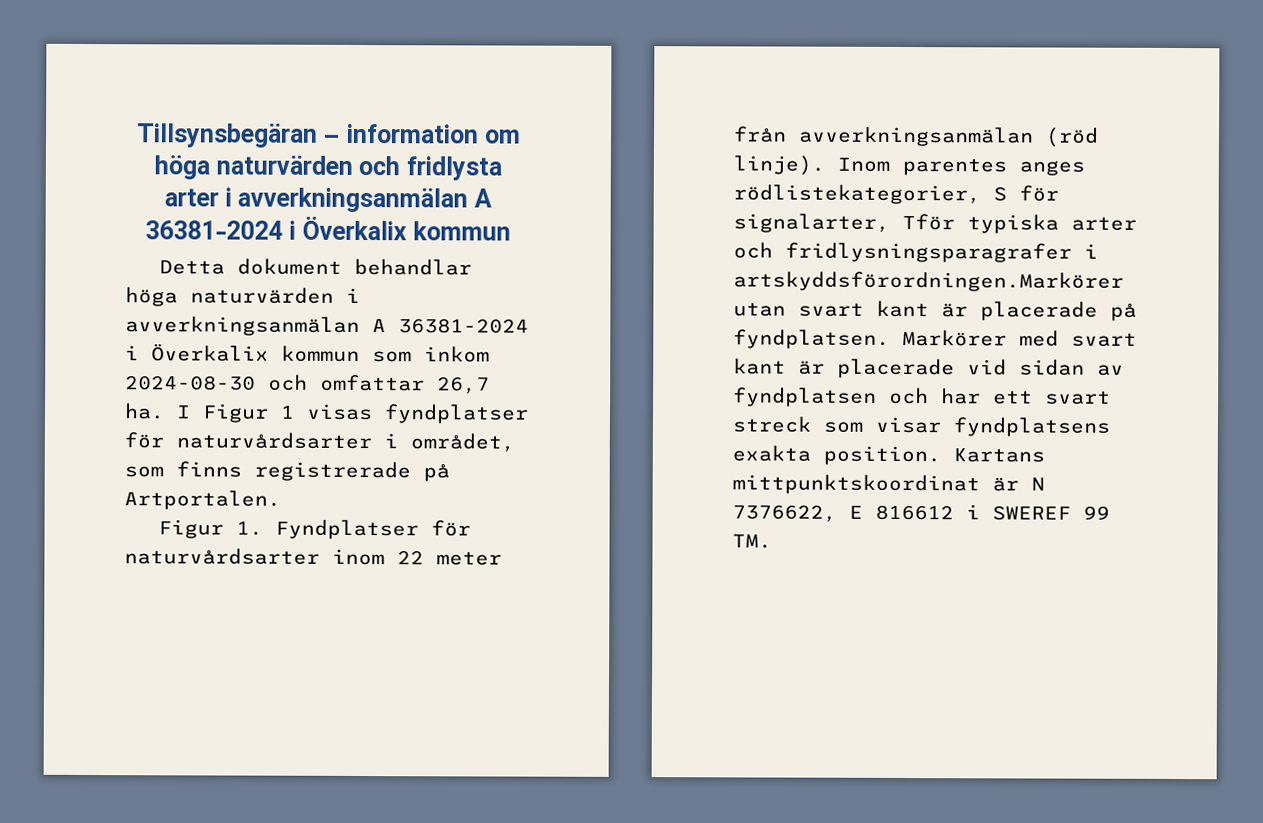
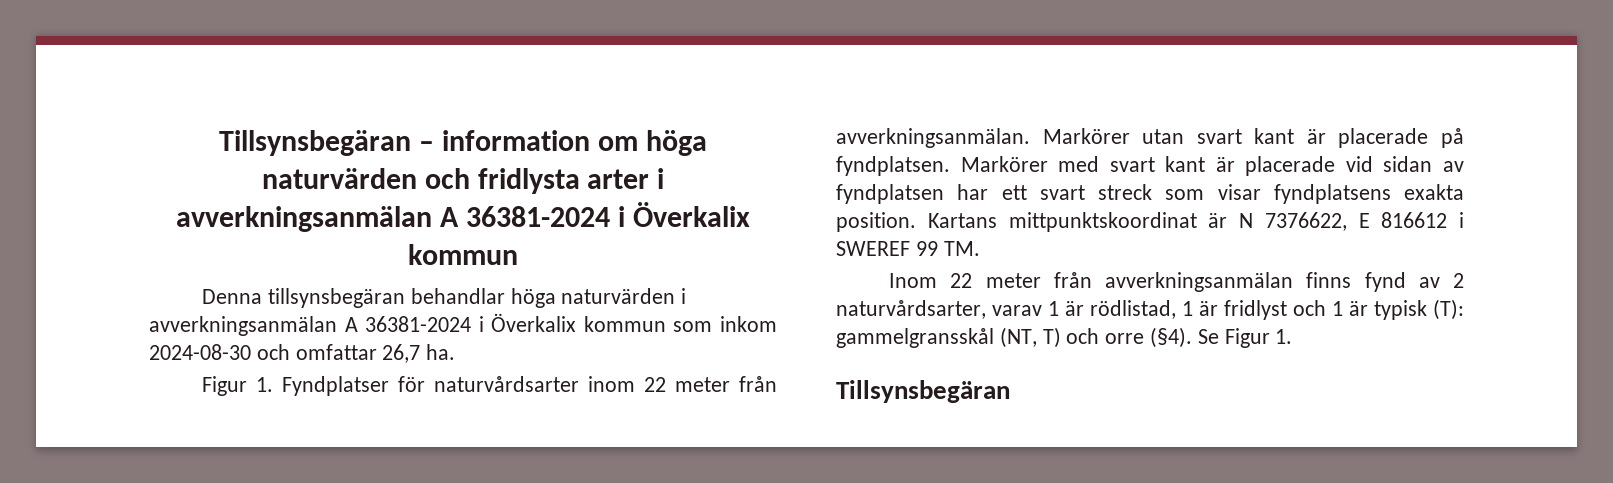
- Detta dokument behandlar höga naturvärden i avverkningsanmälan A 36381-2024 i Överkalix kommun som inkom 2024-08-30 och omfattar 26,7 ha. I Figur 1 visas fyndplatser för naturvårdsarter i området, som finns registrerade på Artportalen.
+ Denna tillsynsbegäran behandlar höga naturvärden i avverkningsanmälan A 36381-2024 i Överkalix kommun som inkom 2024-08-30 och omfattar 26,7 ha.
- Figur 1. Fyndplatser för naturvårdsarter inom 22 meter från avverkningsanmälan (röd linje). Inom parentes anges rödlistekategorier, S för signalarter, Tför typiska arter och fridlysningsparagrafer i artskyddsförordningen.Markörer utan svart kant är placerade på fyndplatsen.
+ Figur 1. Fyndplatser för naturvårdsarter inom 22 meter från avverkningsanmälan. Markörer utan svart kant är placerade på fyndplatsen.
- Markörer med svart kant är placerade vid sidan av fyndplatsen och har ett svart streck som visar fyndplatsens exakta position.
+ Markörer med svart kant är placerade vid sidan av fyndplatsen har ett svart streck som visar fyndplatsens exakta position.
+ Inom 22 meter från avverkningsanmälan finns fynd av 2 naturvårdsarter, varav 1 är rödlistad, 1 är fridlyst och 1 är typisk (T): gammelgransskål (NT, T) och orre (§4). Se Figur 1.
+ Tillsynsbegäran

